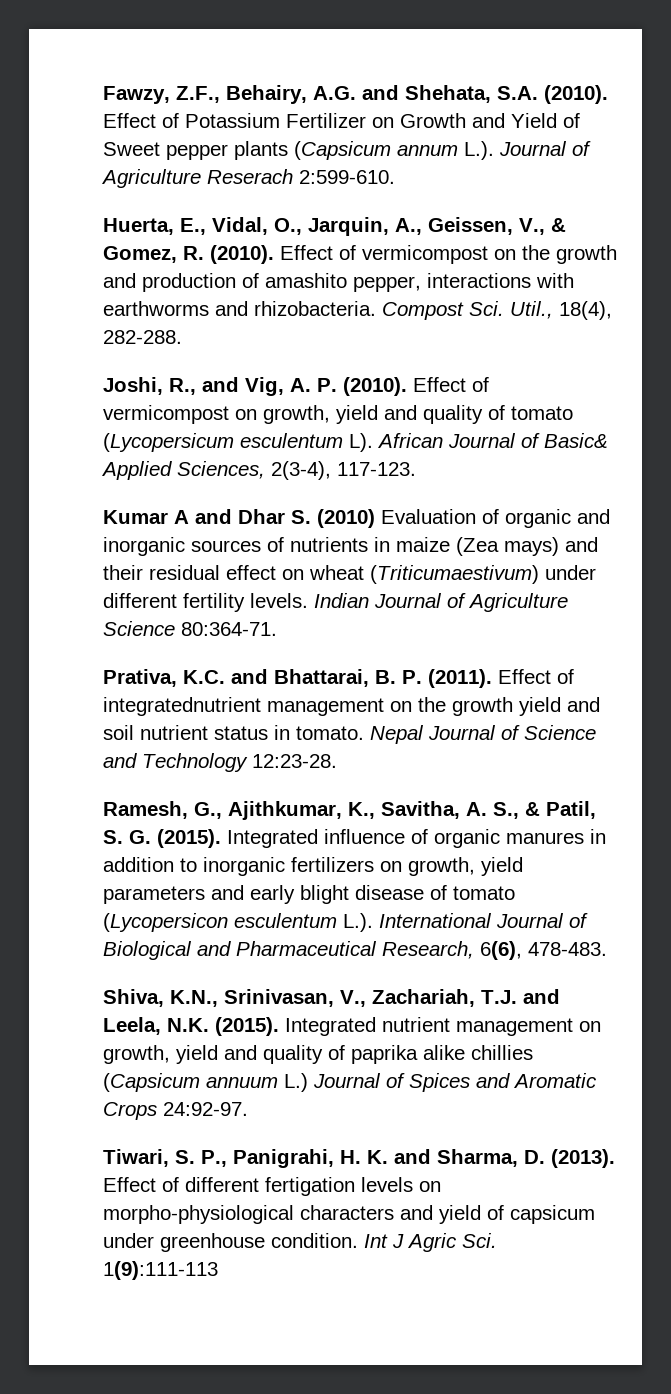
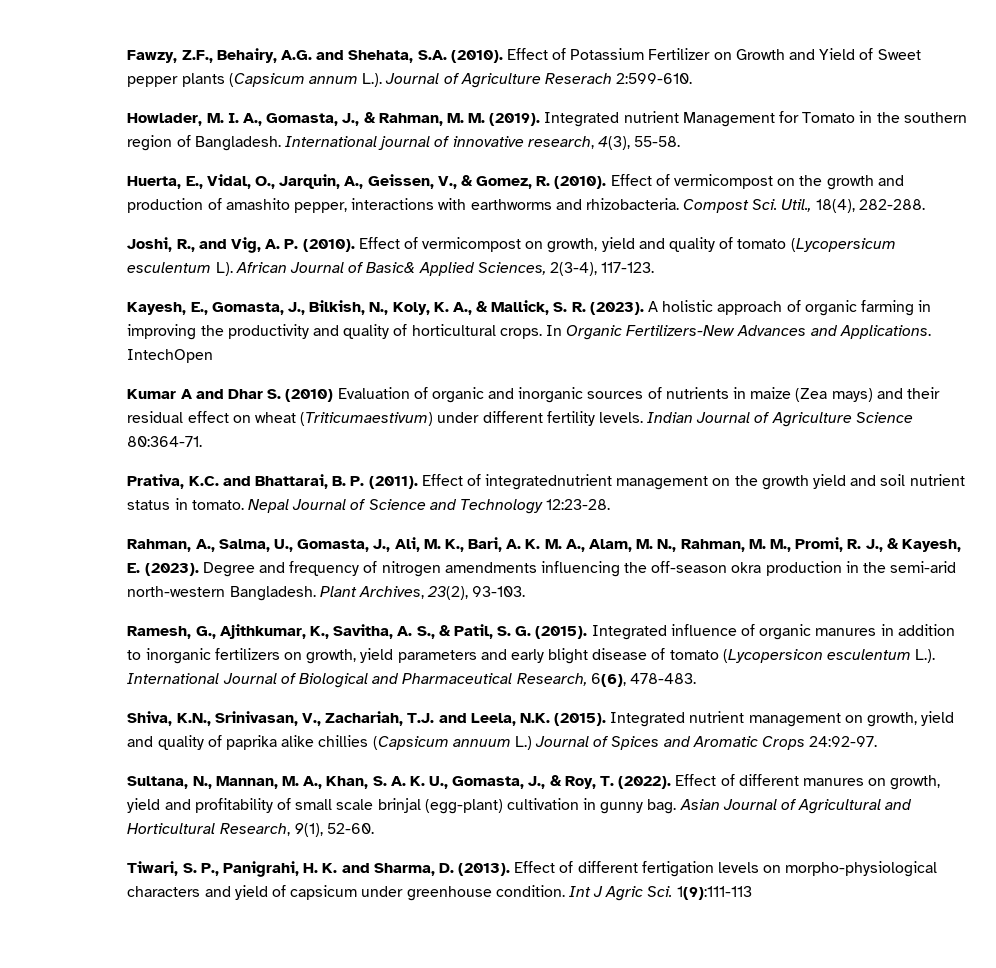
+ Howlader, M. I. A., Gomasta, J., & Rahman, M. M. (2019). Integrated nutrient Management for Tomato in the southern region of Bangladesh. International journal of innovative research, 4(3), 55-58.
+ Kayesh, E., Gomasta, J., Bilkish, N., Koly, K. A., & Mallick, S. R. (2023). A holistic approach of organic farming in improving the productivity and quality of horticultural crops. In Organic Fertilizers-New Advances and Applications. IntechOpen
+ Rahman, A., Salma, U., Gomasta, J., Ali, M. K., Bari, A. K. M. A., Alam, M. N., Rahman, M. M., Promi, R. J., & Kayesh, E. (2023). Degree and frequency of nitrogen amendments influencing the off-season okra production in the semi-arid north-western Bangladesh. Plant Archives, 23(2), 93-103.
+ Sultana, N., Mannan, M. A., Khan, S. A. K. U., Gomasta, J., & Roy, T. (2022). Effect of different manures on growth, yield and profitability of small scale brinjal (egg-plant) cultivation in gunny bag. Asian Journal of Agricultural and Horticultural Research, 9(1), 52-60.

